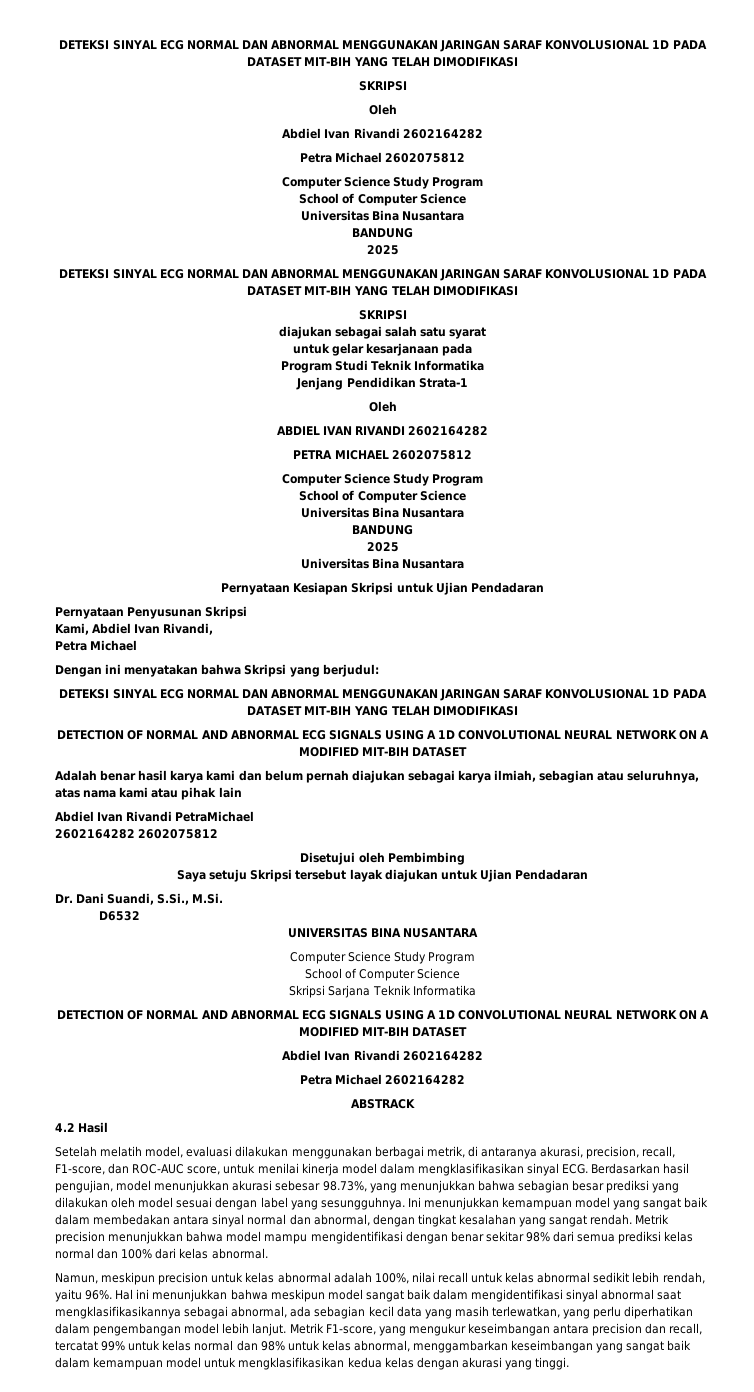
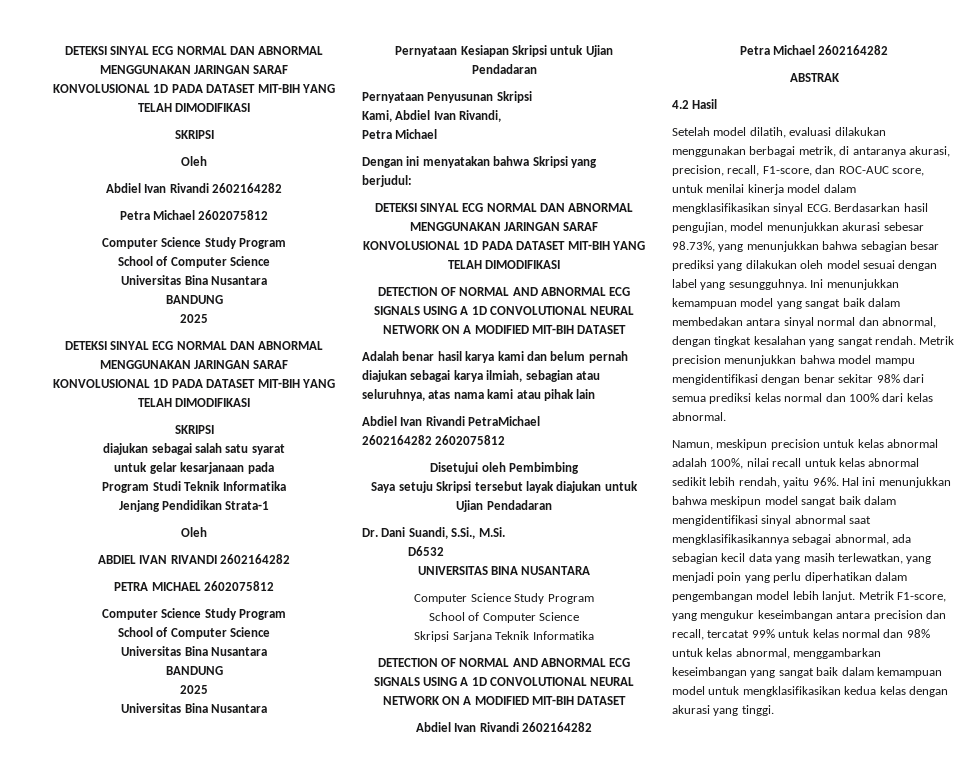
- ABSTRACK
+ ABSTRAK
- Setelah melatih model, evaluasi dilakukan menggunakan berbagai metrik, di antaranya akurasi, precision, recall, F1-score, dan ROC-AUC score, untuk menilai kinerja model dalam mengklasifikasikan sinyal ECG. Berdasarkan hasil pengujian, model menunjukkan akurasi sebesar 98.73%, yang menunjukkan bahwa sebagian besar prediksi yang dilakukan oleh model sesuai dengan label yang sesungguhnya.
+ Setelah model dilatih, evaluasi dilakukan menggunakan berbagai metrik, di antaranya akurasi, precision, recall, F1-score, dan ROC-AUC score, untuk menilai kinerja model dalam mengklasifikasikan sinyal ECG. Berdasarkan hasil pengujian, model menunjukkan akurasi sebesar 98.73%, yang menunjukkan bahwa sebagian besar prediksi yang dilakukan oleh model sesuai dengan label yang sesungguhnya.
- Hal ini menunjukkan bahwa meskipun model sangat baik dalam mengidentifikasi sinyal abnormal saat mengklasifikasikannya sebagai abnormal, ada sebagian kecil data yang masih terlewatkan, yang perlu diperhatikan dalam pengembangan model lebih lanjut.
+ Hal ini menunjukkan bahwa meskipun model sangat baik dalam mengidentifikasi sinyal abnormal saat mengklasifikasikannya sebagai abnormal, ada sebagian kecil data yang masih terlewatkan, yang menjadi poin yang perlu diperhatikan dalam pengembangan model lebih lanjut.

